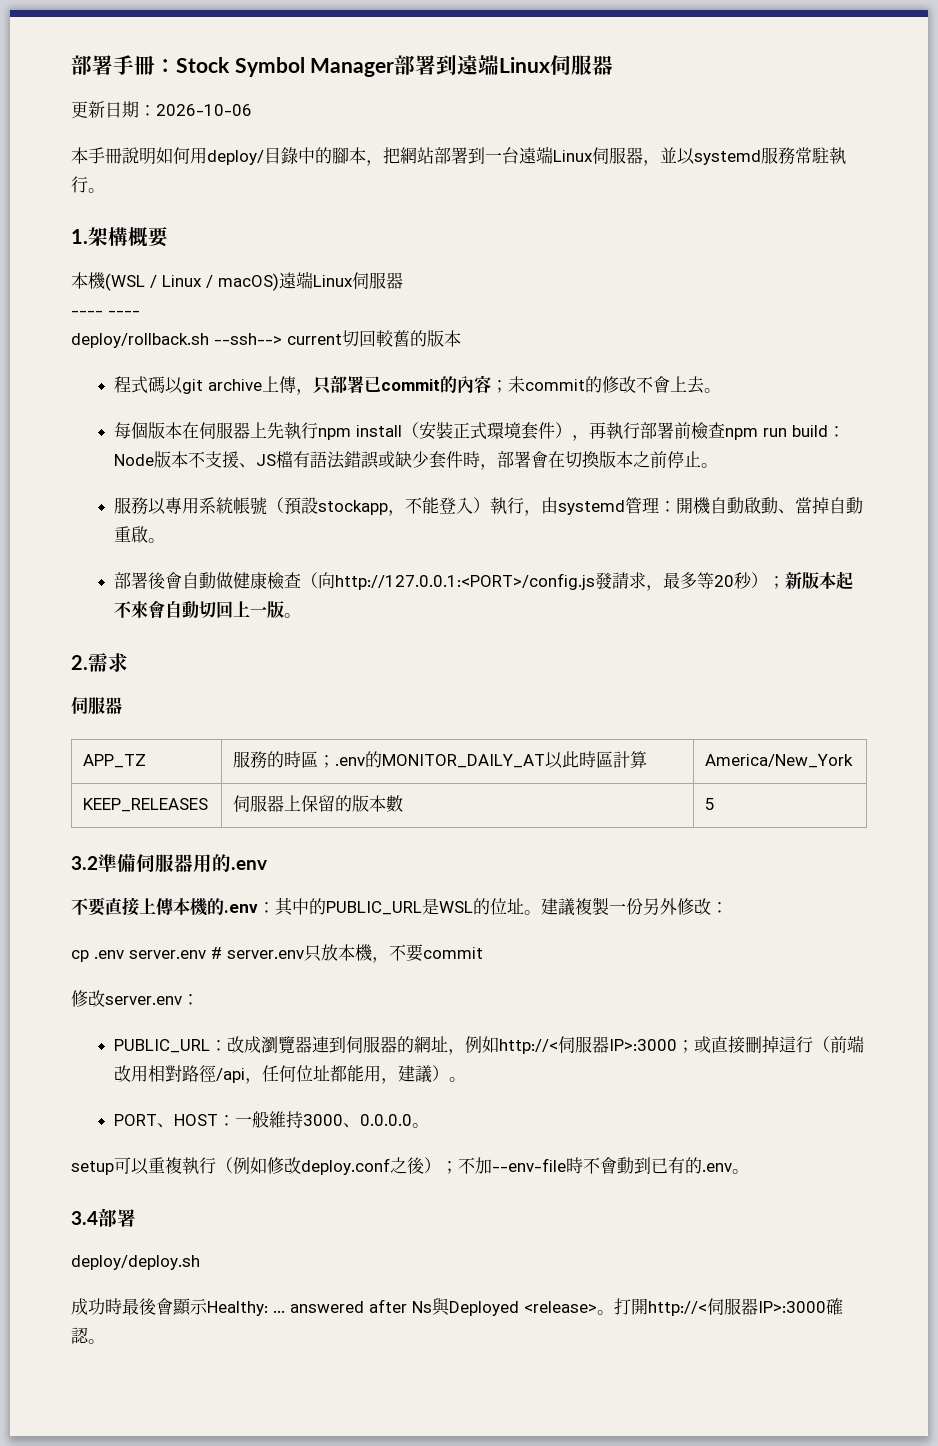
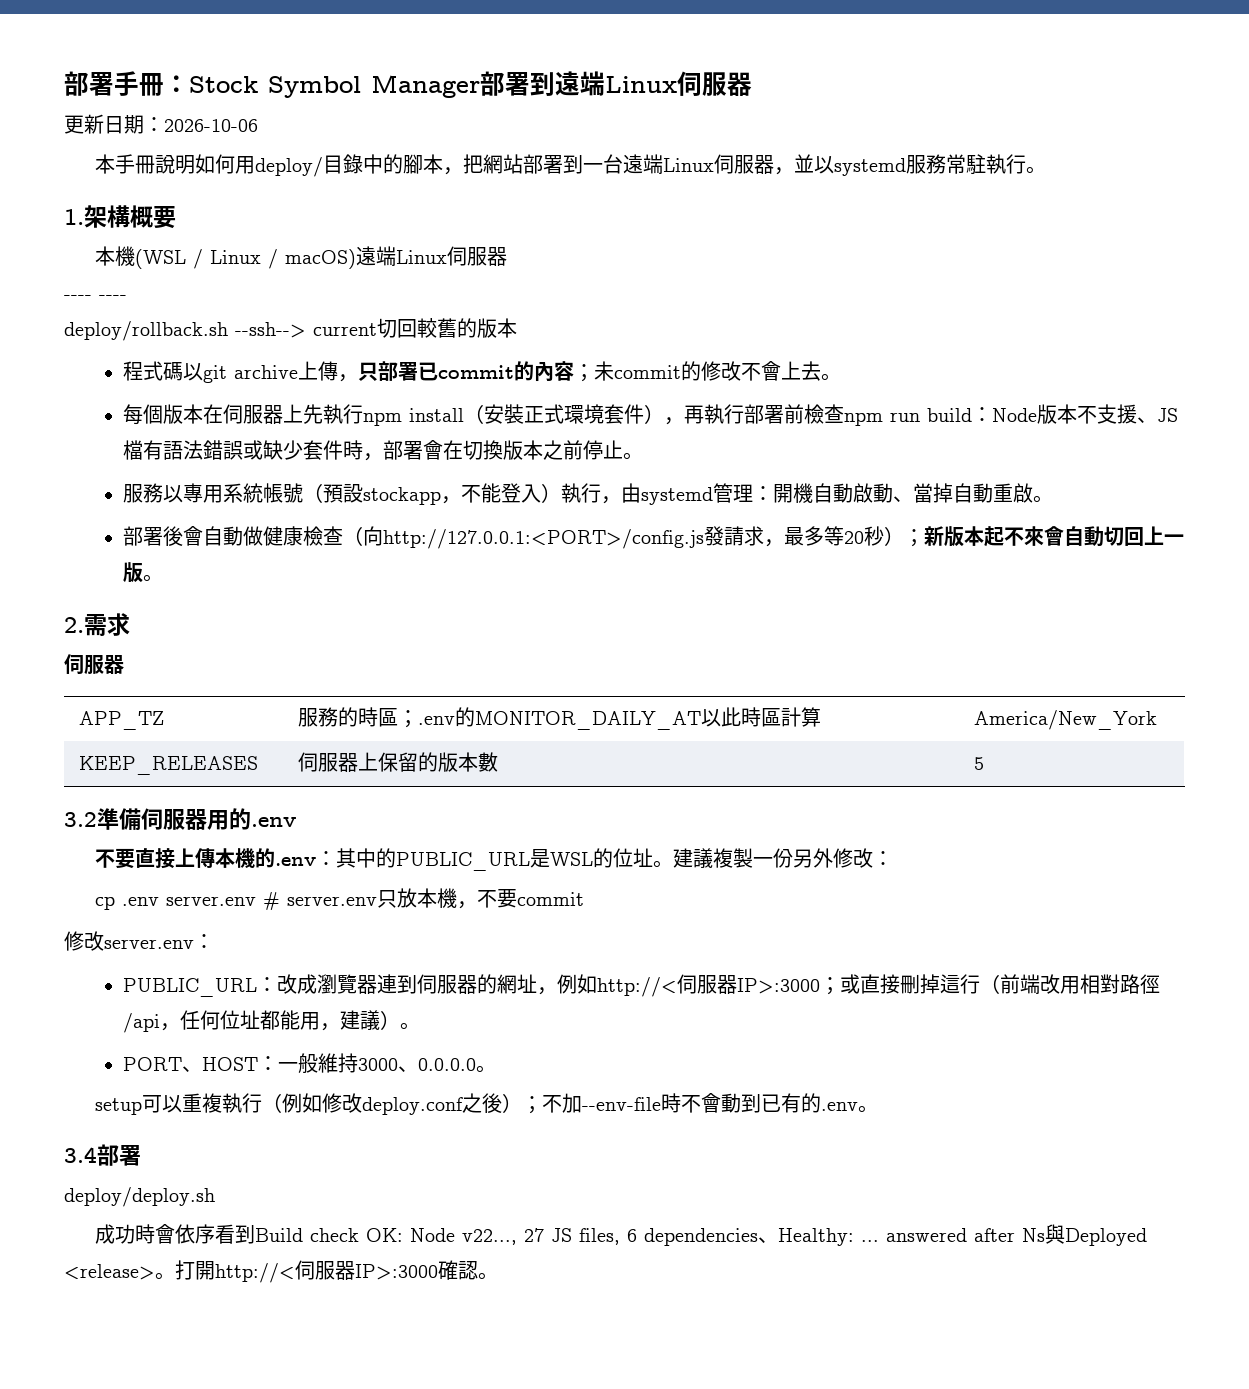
- 成功時最後會顯示Healthy: ... answered after Ns與Deployed <release>。
+ 成功時會依序看到Build check OK: Node v22..., 27 JS files, 6 dependencies、Healthy: ... answered after Ns與Deployed <release>。

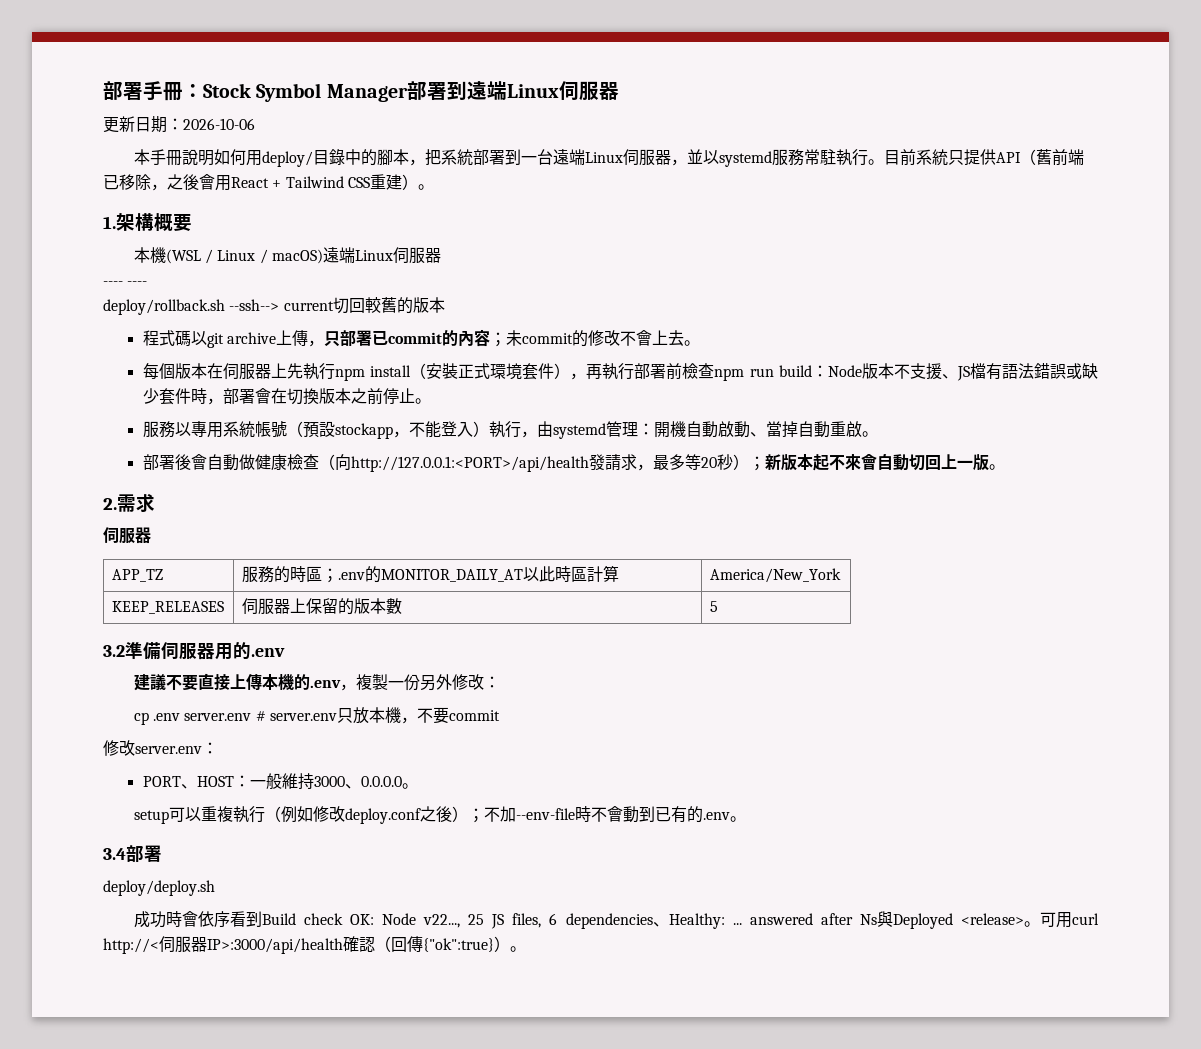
- 本手冊說明如何用deploy/目錄中的腳本，把網站部署到一台遠端Linux伺服器，並以systemd服務常駐執行。
+ 本手冊說明如何用deploy/目錄中的腳本，把系統部署到一台遠端Linux伺服器，並以systemd服務常駐執行。目前系統只提供API（舊前端已移除，之後會用React + Tailwind CSS重建）。
- 部署後會自動做健康檢查（向http://127.0.0.1:<PORT>/config.js發請求，最多等20秒）；新版本起不來會自動切回上一版。
+ 部署後會自動做健康檢查（向http://127.0.0.1:<PORT>/api/health發請求，最多等20秒）；新版本起不來會自動切回上一版。
- 不要直接上傳本機的.env：其中的PUBLIC_URL是WSL的位址。建議複製一份另外修改：
+ 建議不要直接上傳本機的.env，複製一份另外修改：
- PUBLIC_URL：改成瀏覽器連到伺服器的網址，例如http://<伺服器IP>:3000；或直接刪掉這行（前端改用相對路徑/api，任何位址都能用，建議）。
- 成功時會依序看到Build check OK: Node v22..., 27 JS files, 6 dependencies、Healthy: ... answered after Ns與Deployed <release>。
+ 成功時會依序看到Build check OK: Node v22..., 25 JS files, 6 dependencies、Healthy: ... answered after Ns與Deployed <release>。
- 打開http://<伺服器IP>:3000確認。
+ 可用curl http://<伺服器IP>:3000/api/health確認（回傳{"ok":true}）。

